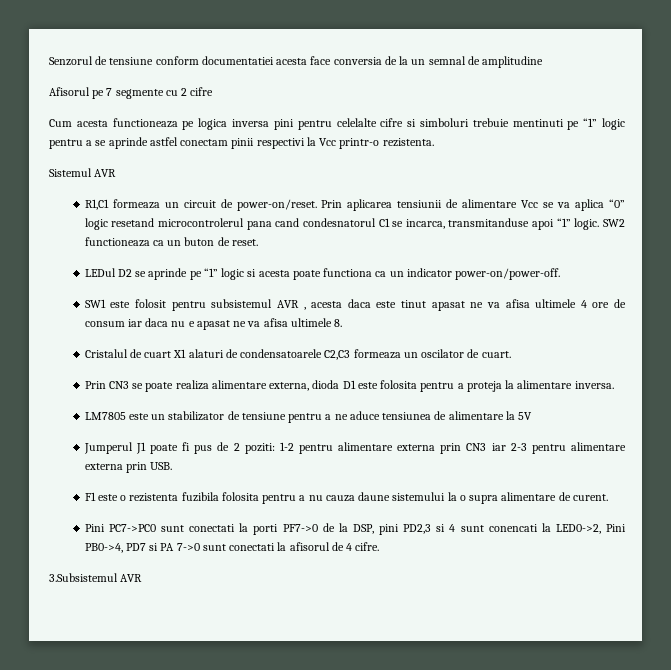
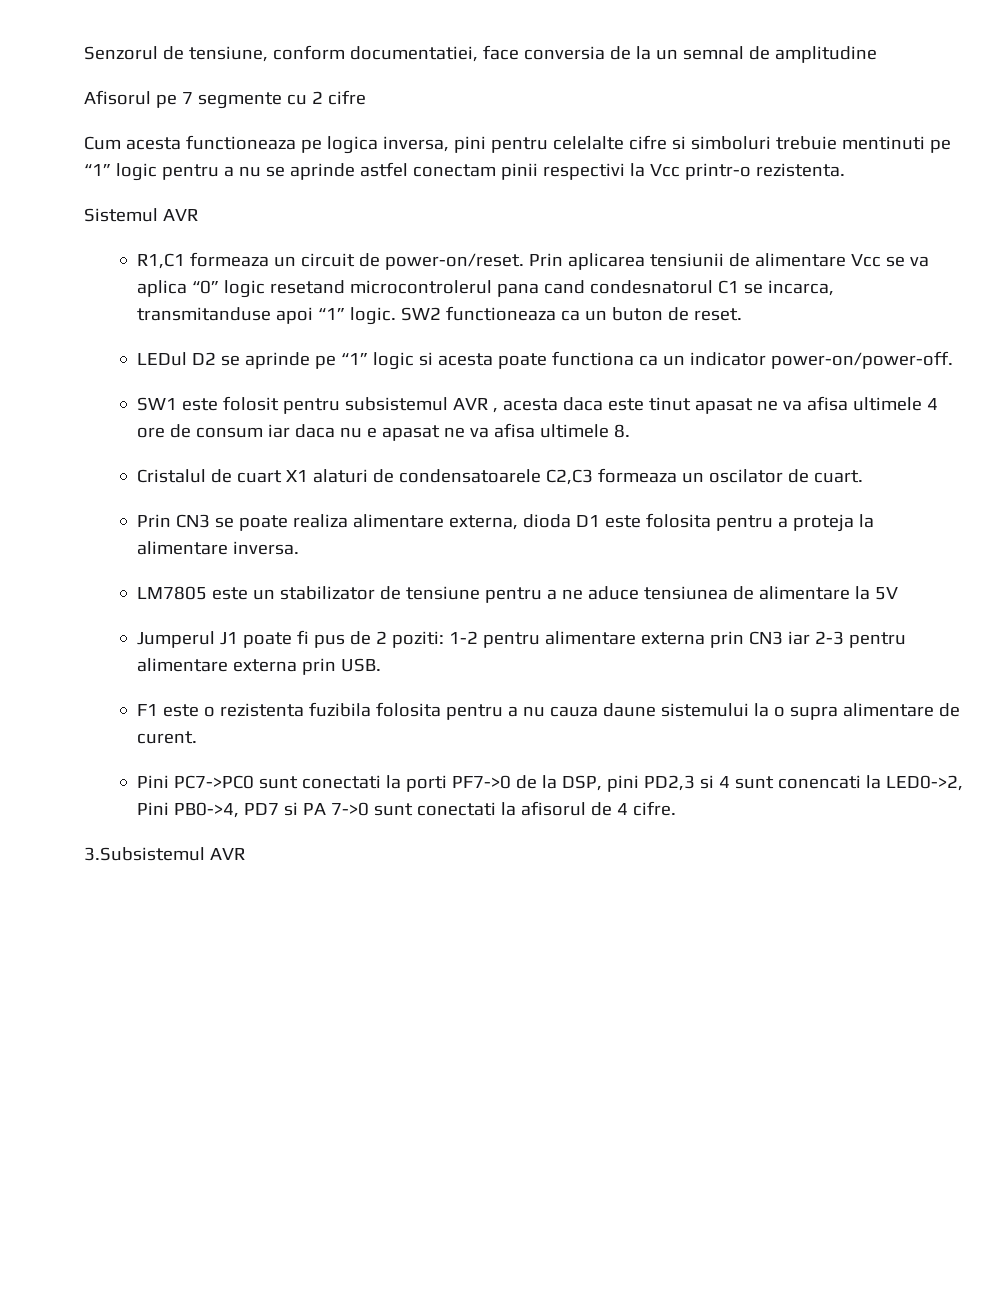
- Senzorul de tensiune conform documentatiei acesta face conversia de la un semnal de amplitudine
+ Senzorul de tensiune, conform documentatiei, face conversia de la un semnal de amplitudine
- Cum acesta functioneaza pe logica inversa pini pentru celelalte cifre si simboluri trebuie mentinuti pe “1” logic pentru a se aprinde astfel conectam pinii respectivi la Vcc printr-o rezistenta.
+ Cum acesta functioneaza pe logica inversa, pini pentru celelalte cifre si simboluri trebuie mentinuti pe “1” logic pentru a nu se aprinde astfel conectam pinii respectivi la Vcc printr-o rezistenta.

